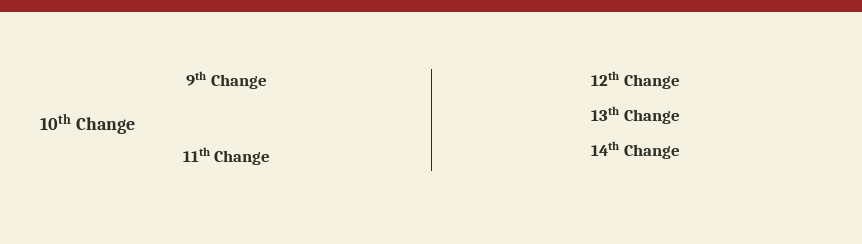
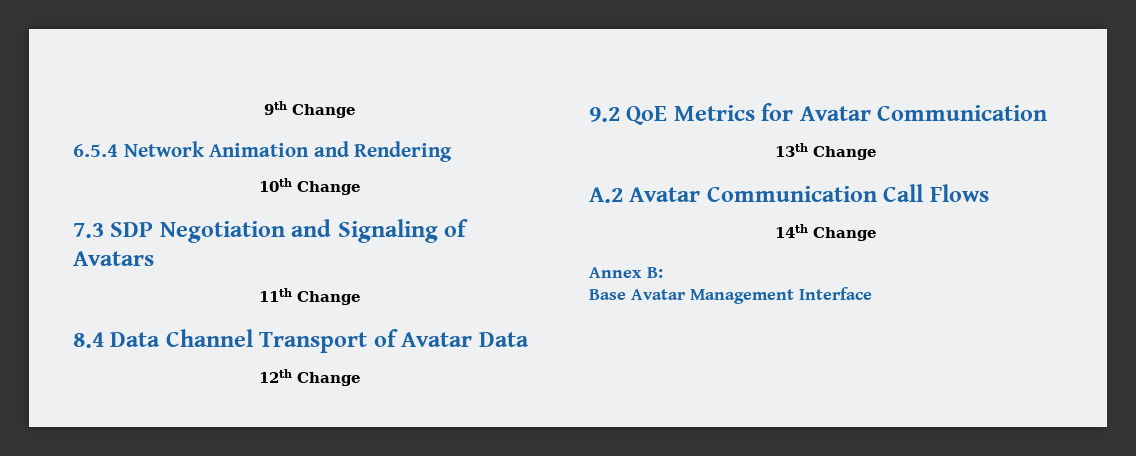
+ 6.5.4 Network Animation and Rendering
  10th Change
+ 7.3 SDP Negotiation and Signaling of Avatars
  11th Change
+ 8.4 Data Channel Transport of Avatar Data
  12th Change
+ 9.2 QoE Metrics for Avatar Communication
  13th Change
+ A.2 Avatar Communication Call Flows
  14th Change
+ Annex B:
+ Base Avatar Management Interface

